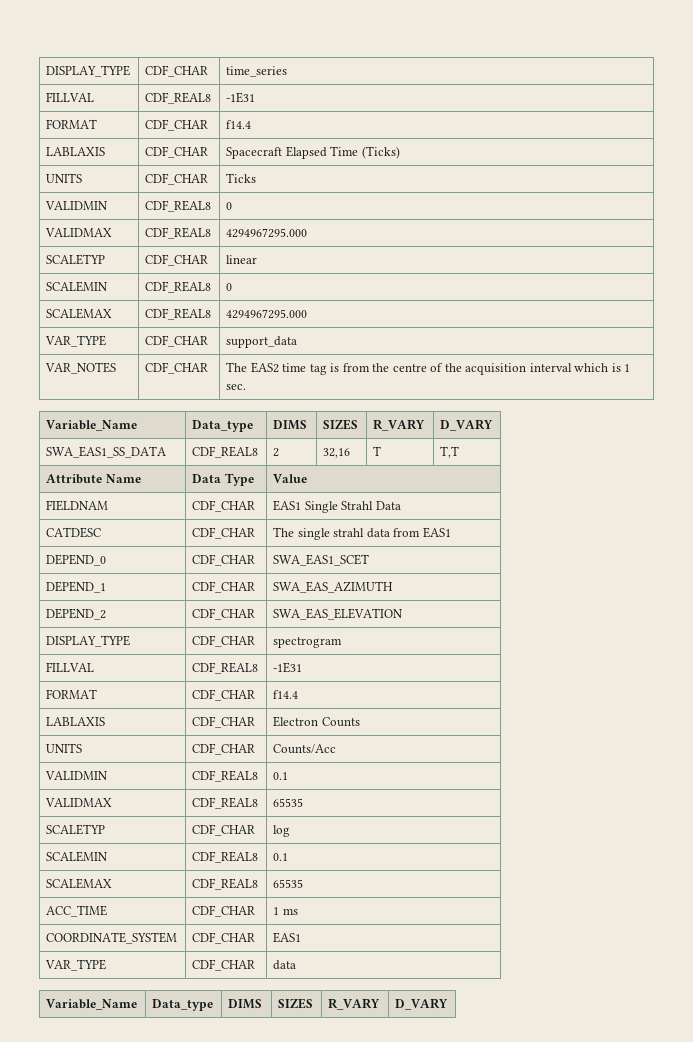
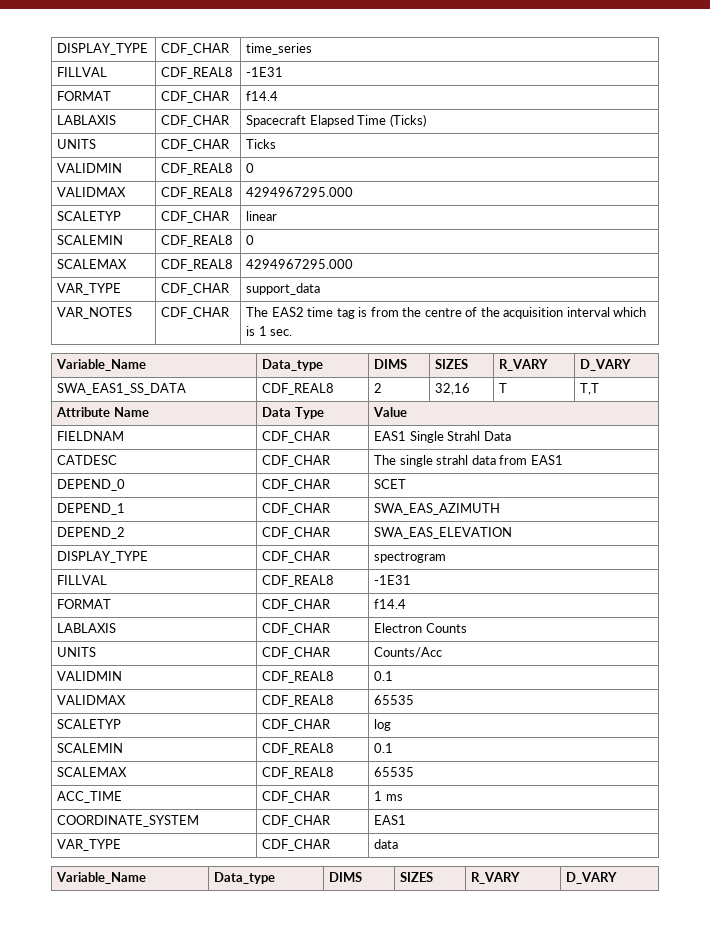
- DEPEND_0 | CDF_CHAR | SWA_EAS1_SCET
+ DEPEND_0 | CDF_CHAR | SCET

